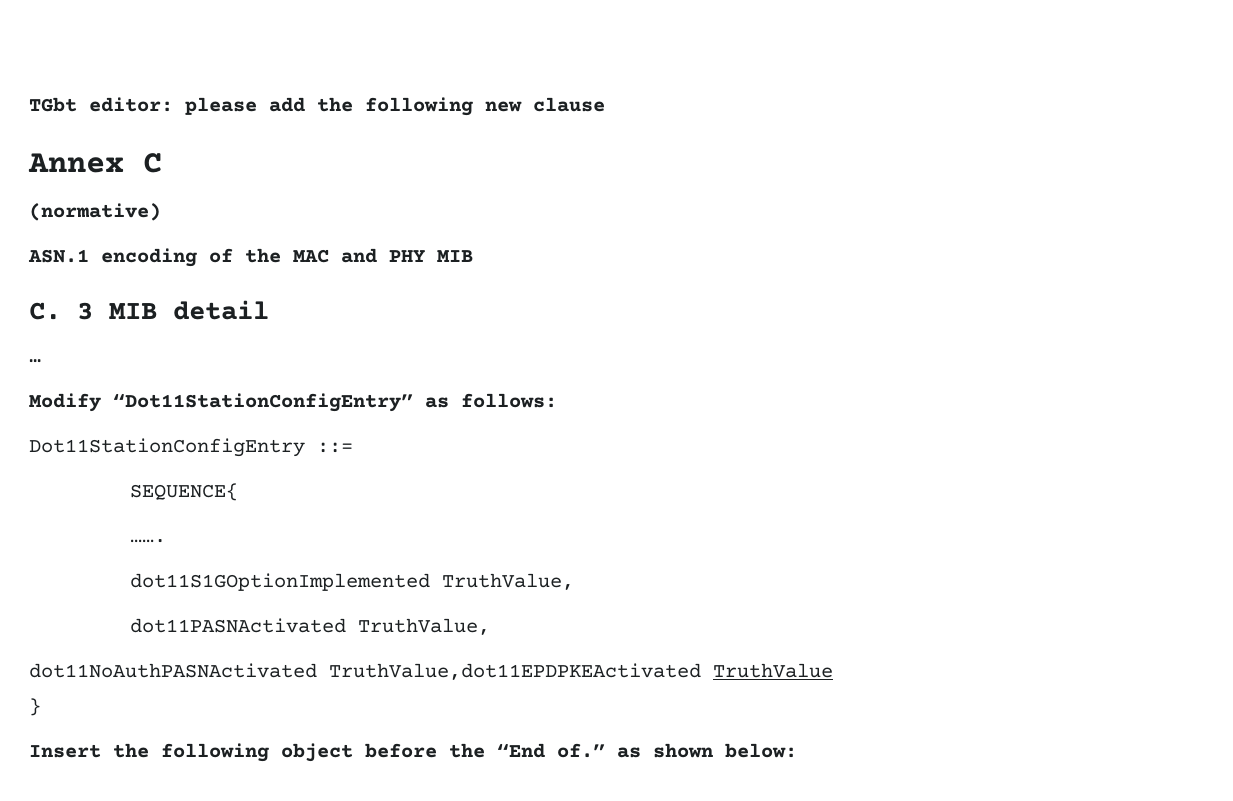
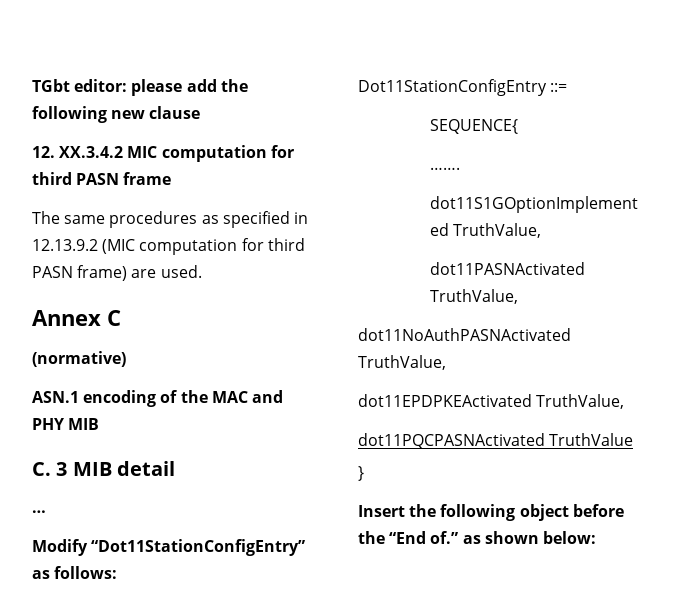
+ 12. XX.3.4.2 MIC computation for third PASN frame
+ The same procedures as specified in 12.13.9.2 (MIC computation for third PASN frame) are used.
- dot11NoAuthPASNActivated TruthValue,dot11EPDPKEActivated TruthValue
+ dot11NoAuthPASNActivated TruthValue,
+ dot11EPDPKEActivated TruthValue,
+ dot11PQCPASNActivated TruthValue

